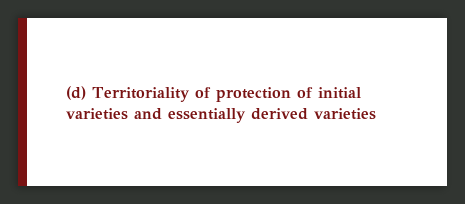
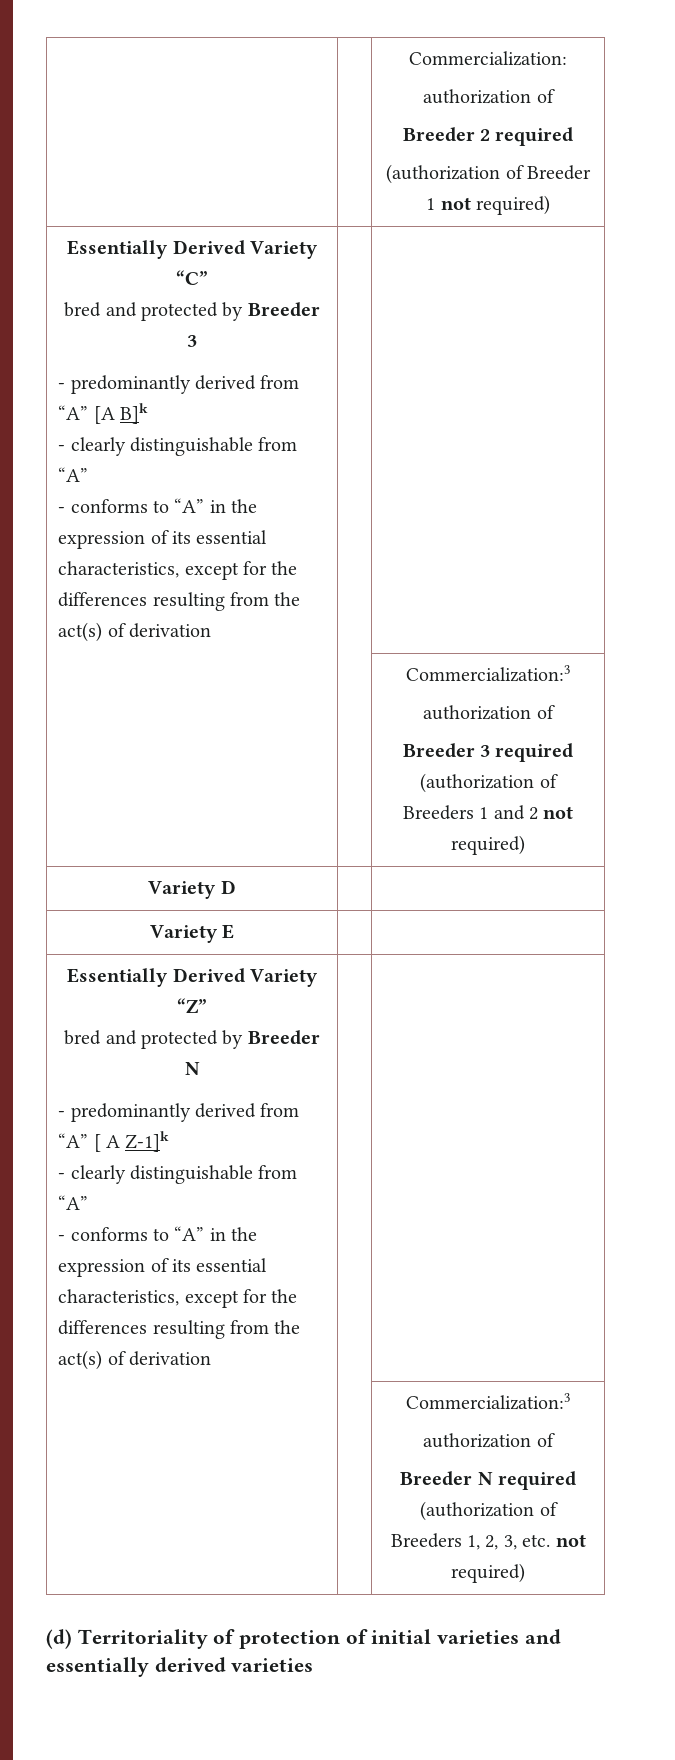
+ | | Commercialization:
+ authorization of
+ Breeder 2 required
+ (authorization of Breeder 1 not required)
+ Essentially Derived Variety “C”
+ bred and protected by Breeder 3
+ - predominantly derived from “A” [A B]k
+ - clearly distinguishable from “A”
+ - conforms to “A” in the expression of its essential characteristics, except for the differences resulting from the act(s) of derivation | |
+ | | Commercialization:3
+ authorization of
+ Breeder 3 required (authorization of Breeders 1 and 2 not required)
+ Variety D | |
+ Variety E | |
+ Essentially Derived Variety “Z”
+ bred and protected by Breeder N
+ - predominantly derived from “A” [ A Z-1]k
+ - clearly distinguishable from “A”
+ - conforms to “A” in the expression of its essential characteristics, except for the differences resulting from the act(s) of derivation | |
+ | | Commercialization:3
+ authorization of
+ Breeder N required (authorization of Breeders 1, 2, 3, etc. not required)

